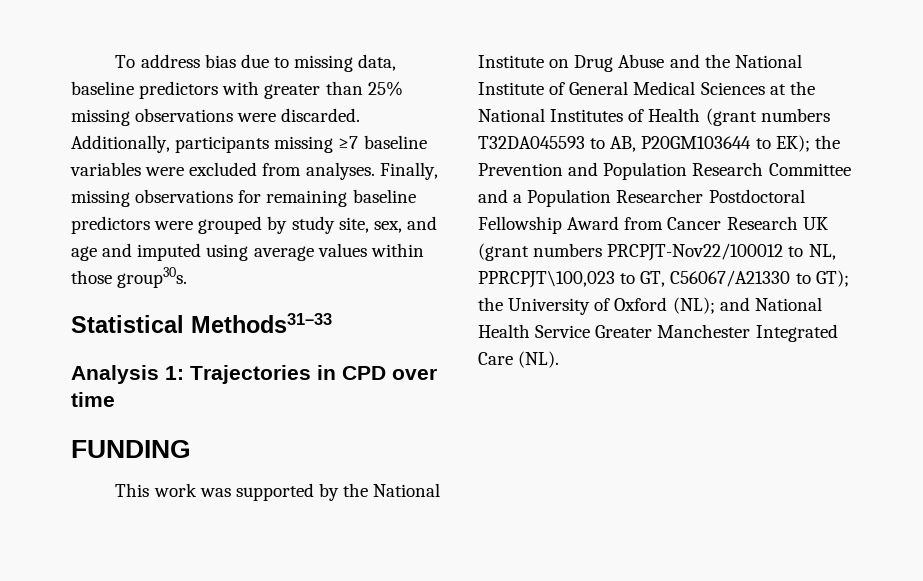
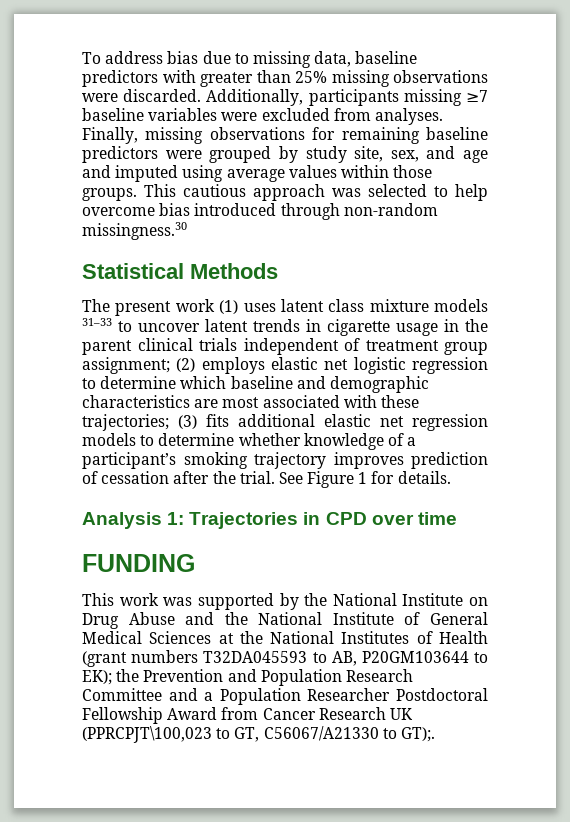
- Finally, missing observations for remaining baseline predictors were grouped by study site, sex, and age and imputed using average values within those group30s.
- Statistical Methods31–33
+ Finally, missing observations for remaining baseline predictors were grouped by study site, sex, and age and imputed using average values within those groups. This cautious approach was selected to help overcome bias introduced through non-random missingness.30
+ Statistical Methods
+ The present work (1) uses latent class mixture models 31–33 to uncover latent trends in cigarette usage in the parent clinical trials independent of treatment group assignment; (2) employs elastic net logistic regression to determine which baseline and demographic characteristics are most associated with these trajectories; (3) fits additional elastic net regression models to determine whether knowledge of a participant’s smoking trajectory improves prediction of cessation after the trial. See Figure 1 for details.
- This work was supported by the National Institute on Drug Abuse and the National Institute of General Medical Sciences at the National Institutes of Health (grant numbers T32DA045593 to AB, P20GM103644 to EK); the Prevention and Population Research Committee and a Population Researcher Postdoctoral Fellowship Award from Cancer Research UK (grant numbers PRCPJT-Nov22/100012 to NL, PPRCPJT\100,023 to GT, C56067/A21330 to GT); the University of Oxford (NL); and National Health Service Greater Manchester Integrated Care (NL).
+ This work was supported by the National Institute on Drug Abuse and the National Institute of General Medical Sciences at the National Institutes of Health (grant numbers T32DA045593 to AB, P20GM103644 to EK); the Prevention and Population Research Committee and a Population Researcher Postdoctoral Fellowship Award from Cancer Research UK (PPRCPJT\100,023 to GT, C56067/A21330 to GT);.

